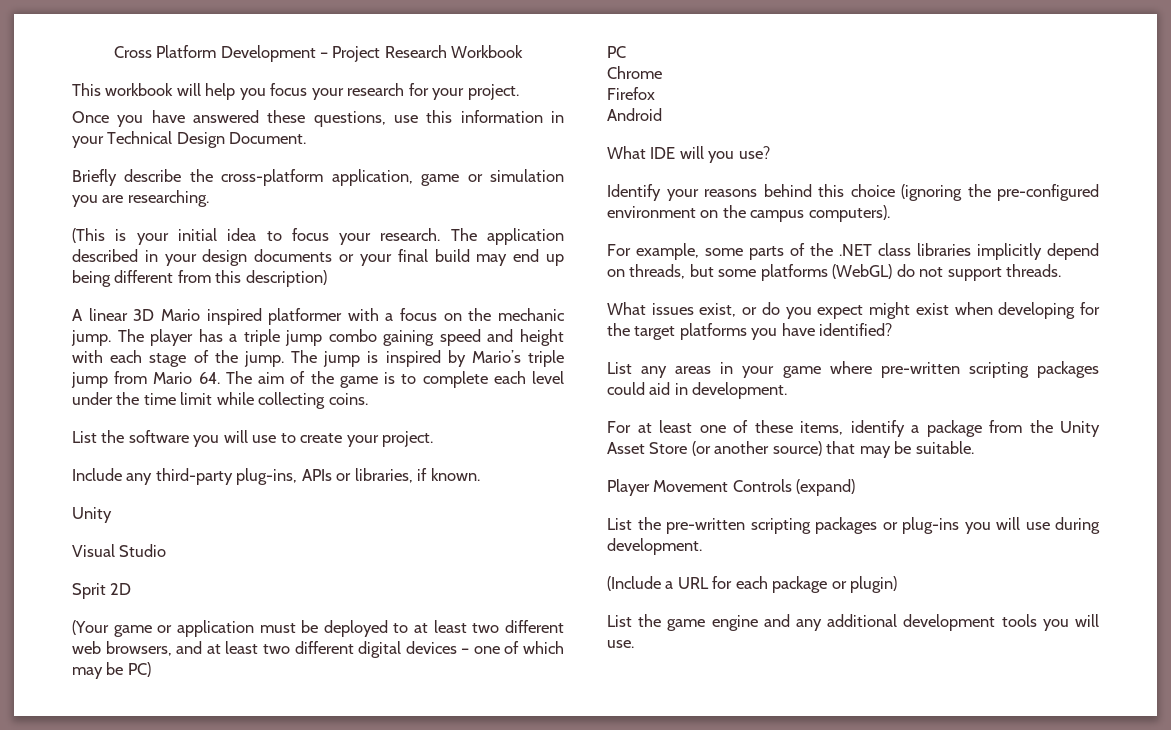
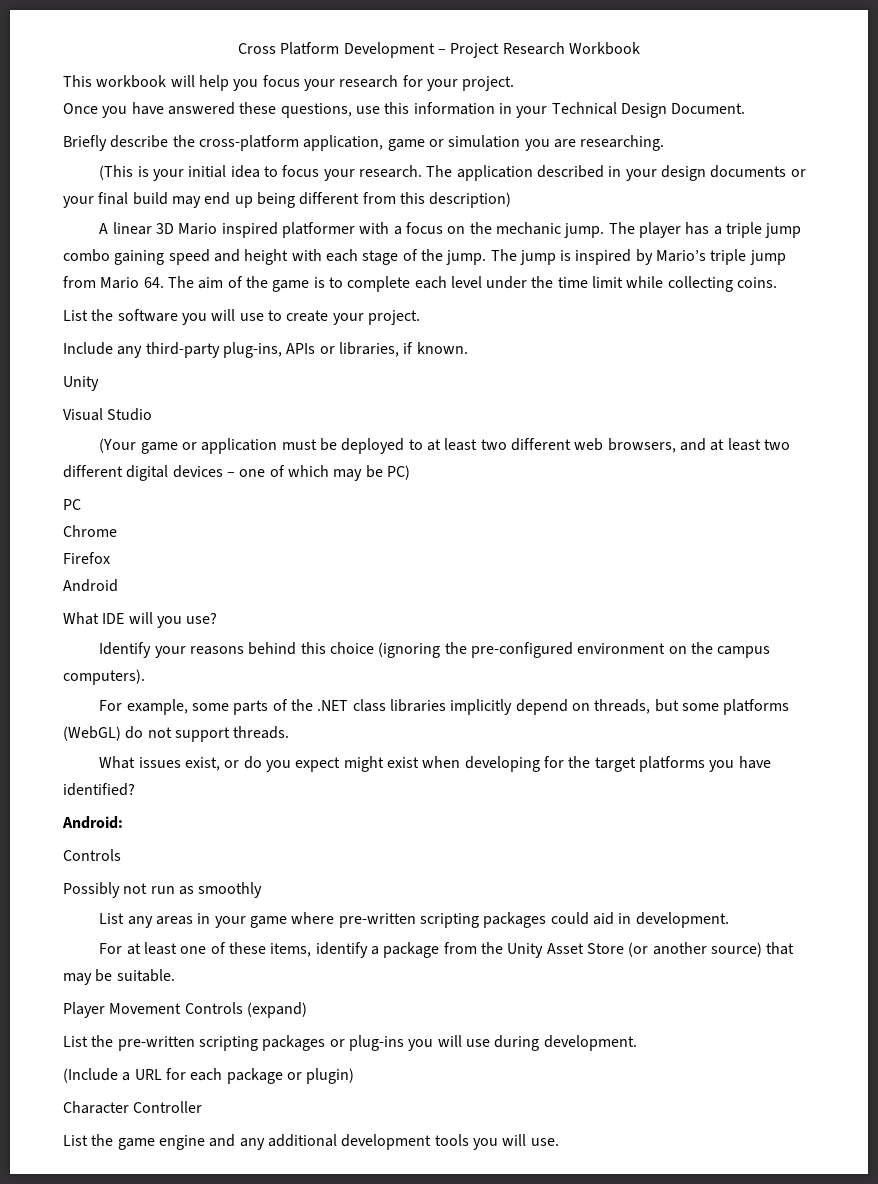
- Sprit 2D
+ Android:
+ Controls
+ Possibly not run as smoothly
+ Character Controller

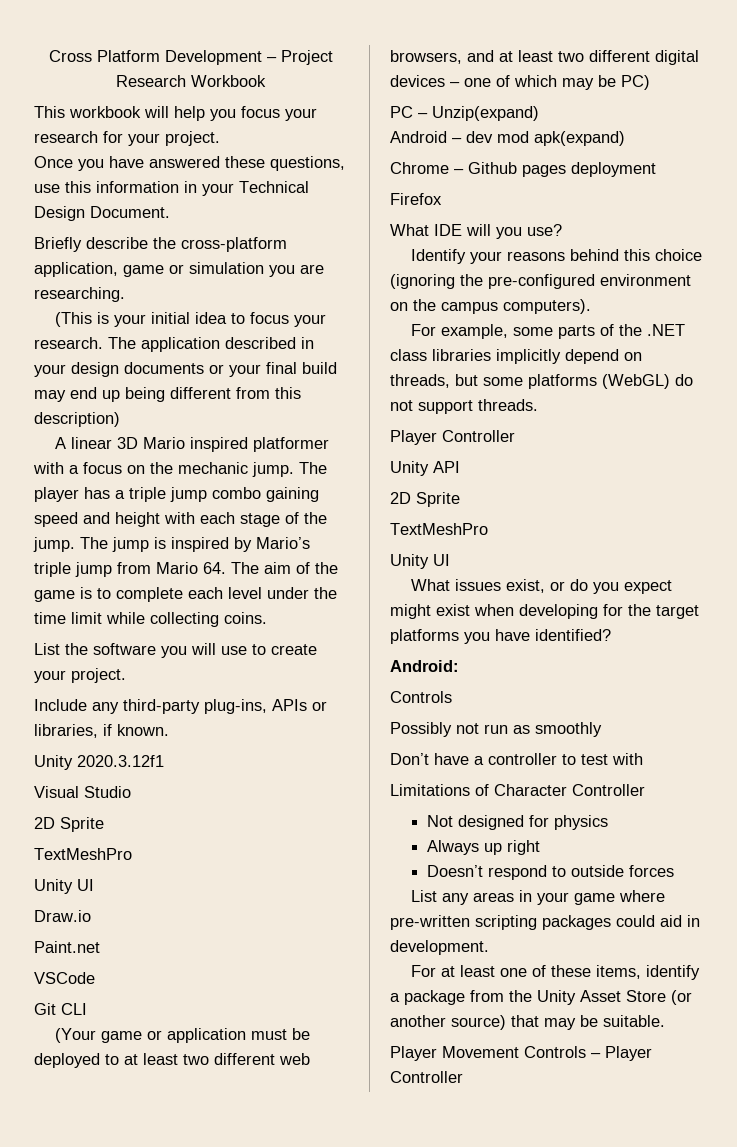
  Include any third-party plug-ins, APIs or libraries, if known.
- Unity
+ Unity 2020.3.12f1
  Visual Studio
+ 2D Sprite
+ TextMeshPro
+ Unity UI
+ Draw.io
+ Paint.net
+ VSCode
+ Git CLI
- PC
- Chrome
+ PC – Unzip(expand)
+ Android – dev mod apk(expand)
+ Chrome – Github pages deployment
- Android
  For example, some parts of the .NET class libraries implicitly depend on threads, but some platforms (WebGL) do not support threads.
+ Player Controller
+ Unity API
+ 2D Sprite
+ TextMeshPro
+ Unity UI
+ Don’t have a controller to test with
+ Limitations of Character Controller
+ Not designed for physics
+ Always up right
+ Doesn’t respond to outside forces
- Player Movement Controls (expand)
- List the pre-written scripting packages or plug-ins you will use during development.
- (Include a URL for each package or plugin)
- Character Controller
- List the game engine and any additional development tools you will use.
+ Player Movement Controls – Player Controller

